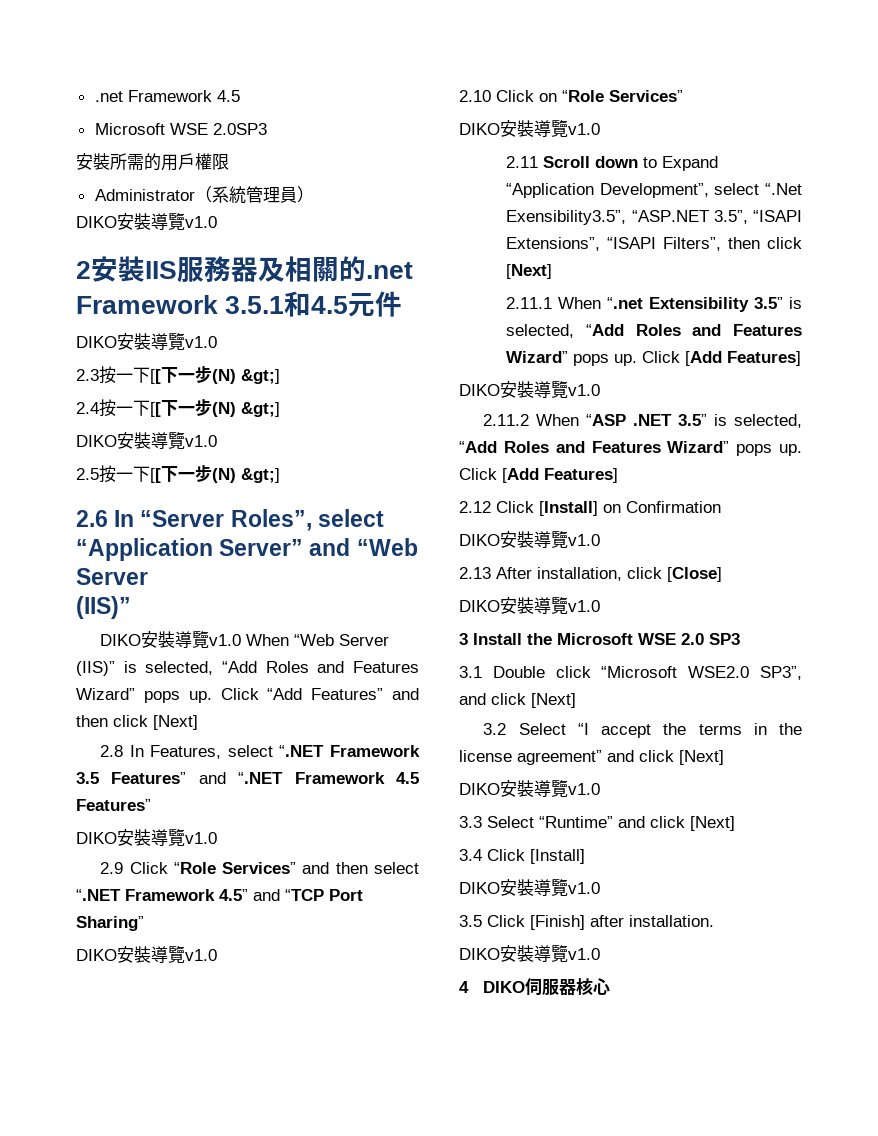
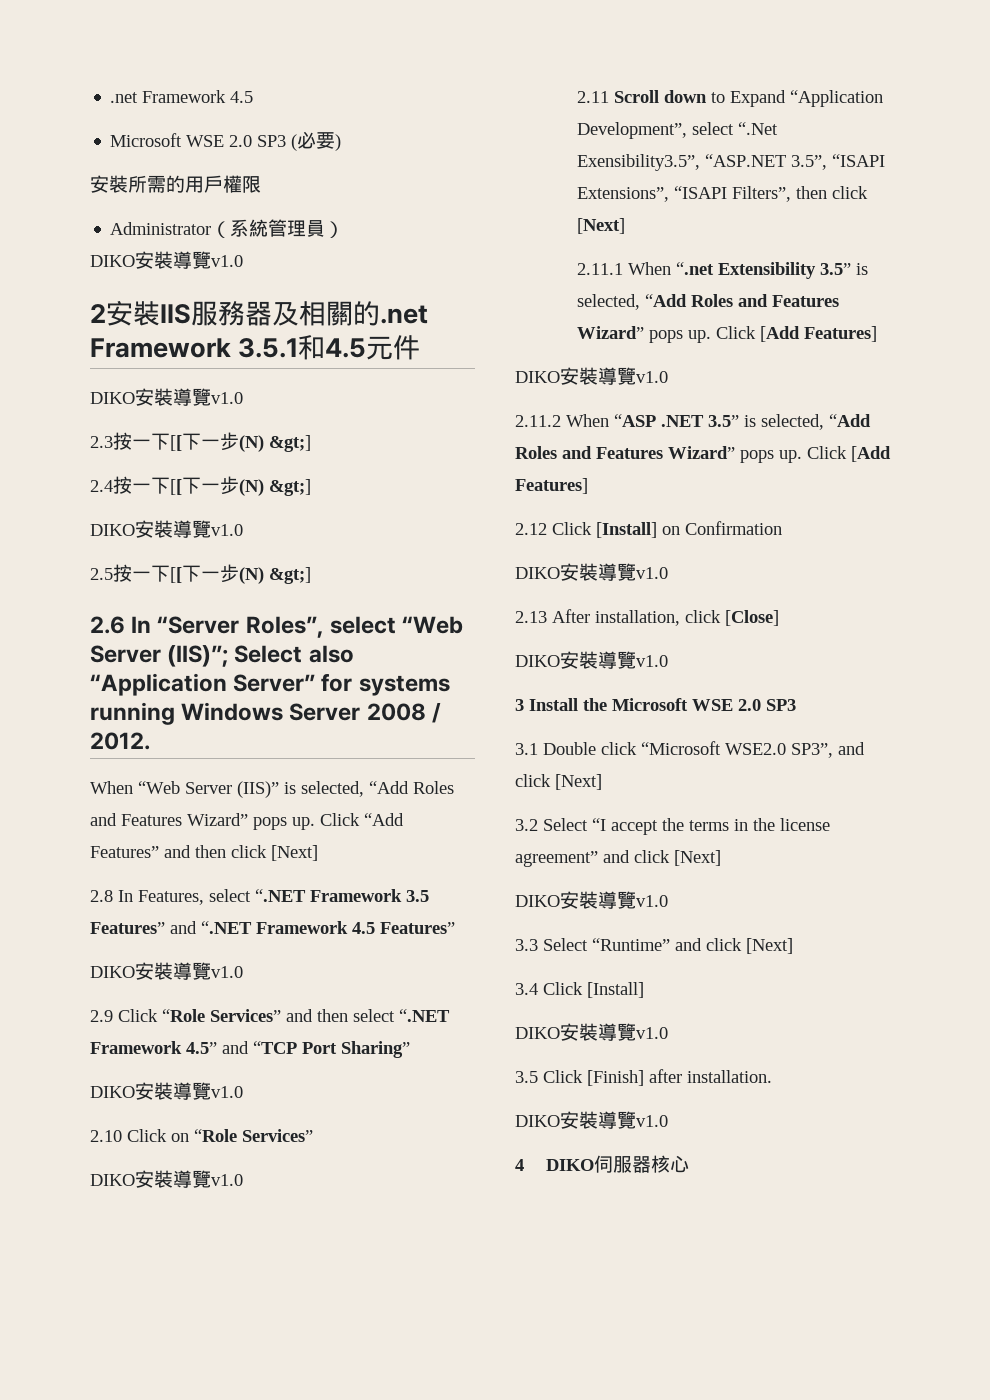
- Microsoft WSE 2.0SP3
+ Microsoft WSE 2.0 SP3 (必要)
- 2.6 In “Server Roles”, select “Application Server” and “Web Server
- (IIS)”
- DIKO安裝導覽v1.0 When “Web Server (IIS)” is selected, “Add Roles and Features Wizard” pops up.
+ 2.6 In “Server Roles”, select “Web Server (IIS)”; Select also “Application Server” for systems running Windows Server 2008 / 2012.
+ When “Web Server (IIS)” is selected, “Add Roles and Features Wizard” pops up.

